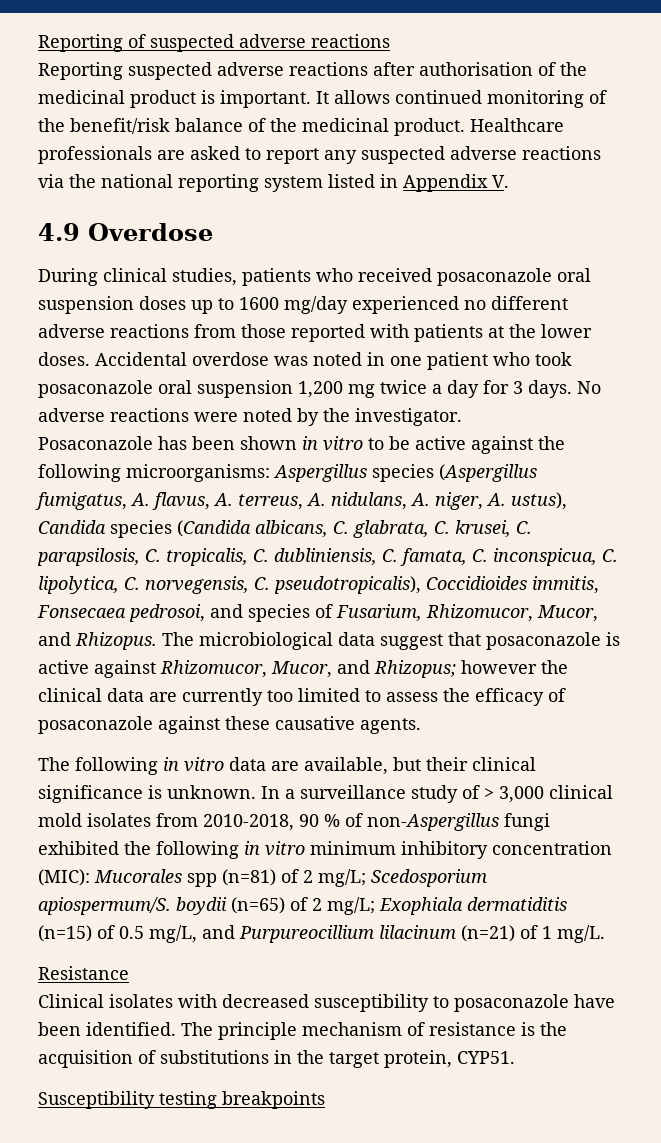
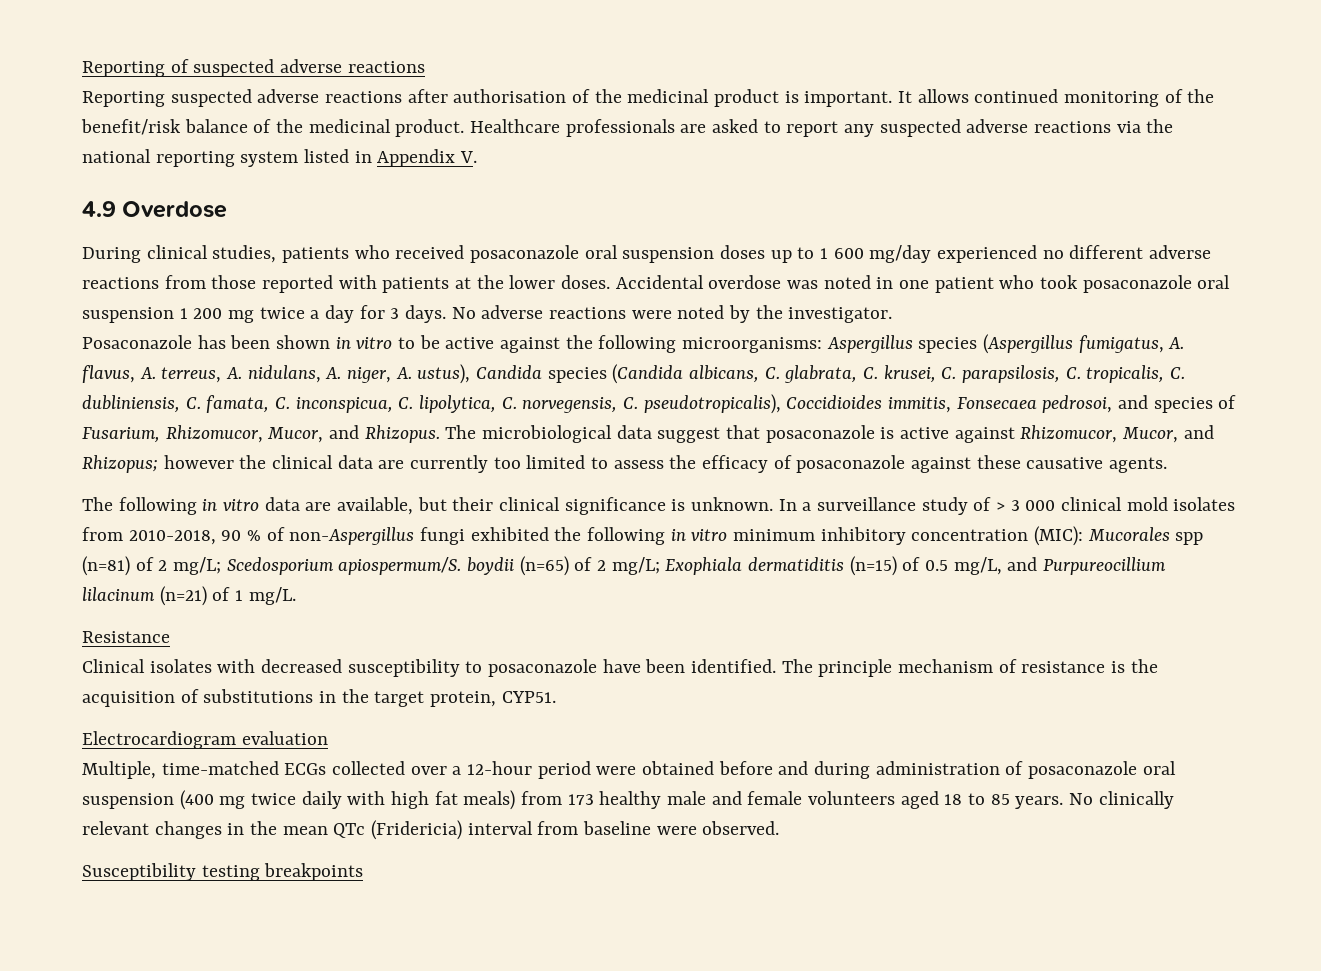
- During clinical studies, patients who received posaconazole oral suspension doses up to 1600 mg/day experienced no different adverse reactions from those reported with patients at the lower doses.
+ During clinical studies, patients who received posaconazole oral suspension doses up to 1 600 mg/day experienced no different adverse reactions from those reported with patients at the lower doses.
- Accidental overdose was noted in one patient who took posaconazole oral suspension 1,200 mg twice a day for 3 days.
+ Accidental overdose was noted in one patient who took posaconazole oral suspension 1 200 mg twice a day for 3 days.
- In a surveillance study of > 3,000 clinical mold isolates from 2010-2018, 90 % of non-Aspergillus fungi exhibited the following in vitro minimum inhibitory concentration (MIC): Mucorales spp (n=81) of 2 mg/L; Scedosporium apiospermum/S. boydii (n=65) of 2 mg/L; Exophiala dermatiditis (n=15) of 0.5 mg/L, and Purpureocillium lilacinum (n=21) of 1 mg/L.
+ In a surveillance study of > 3 000 clinical mold isolates from 2010-2018, 90 % of non-Aspergillus fungi exhibited the following in vitro minimum inhibitory concentration (MIC): Mucorales spp (n=81) of 2 mg/L; Scedosporium apiospermum/S. boydii (n=65) of 2 mg/L; Exophiala dermatiditis (n=15) of 0.5 mg/L, and Purpureocillium lilacinum (n=21) of 1 mg/L.
+ Electrocardiogram evaluation
+ Multiple, time-matched ECGs collected over a 12-hour period were obtained before and during administration of posaconazole oral suspension (400 mg twice daily with high fat meals) from 173 healthy male and female volunteers aged 18 to 85 years. No clinically relevant changes in the mean QTc (Fridericia) interval from baseline were observed.

